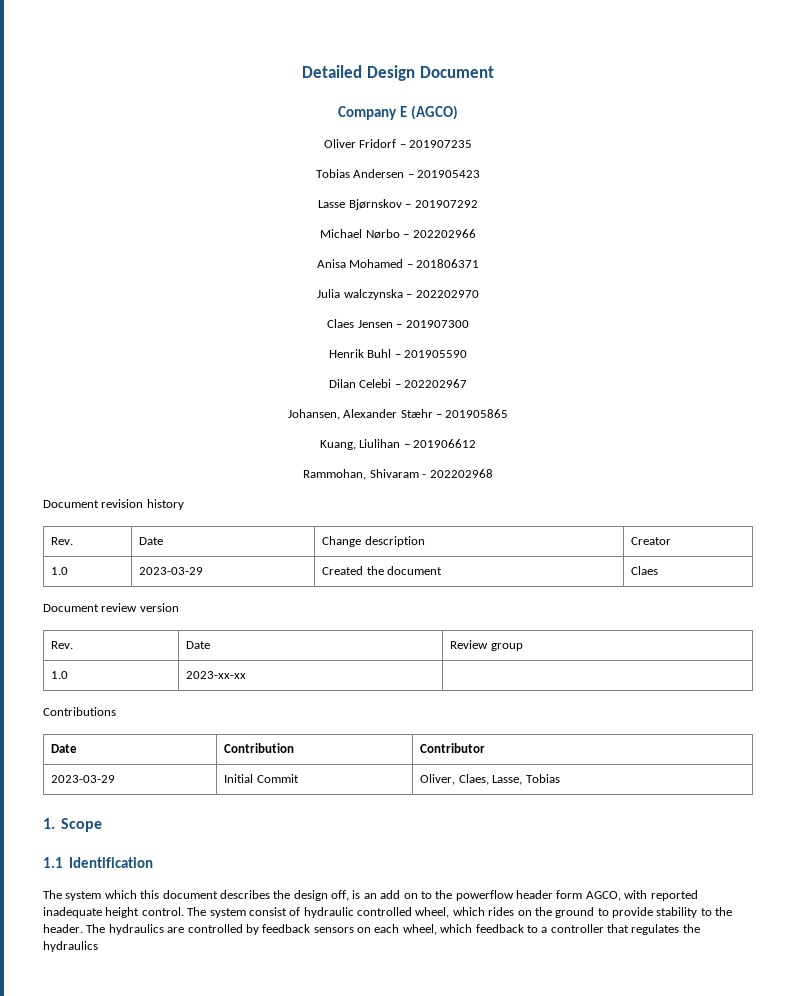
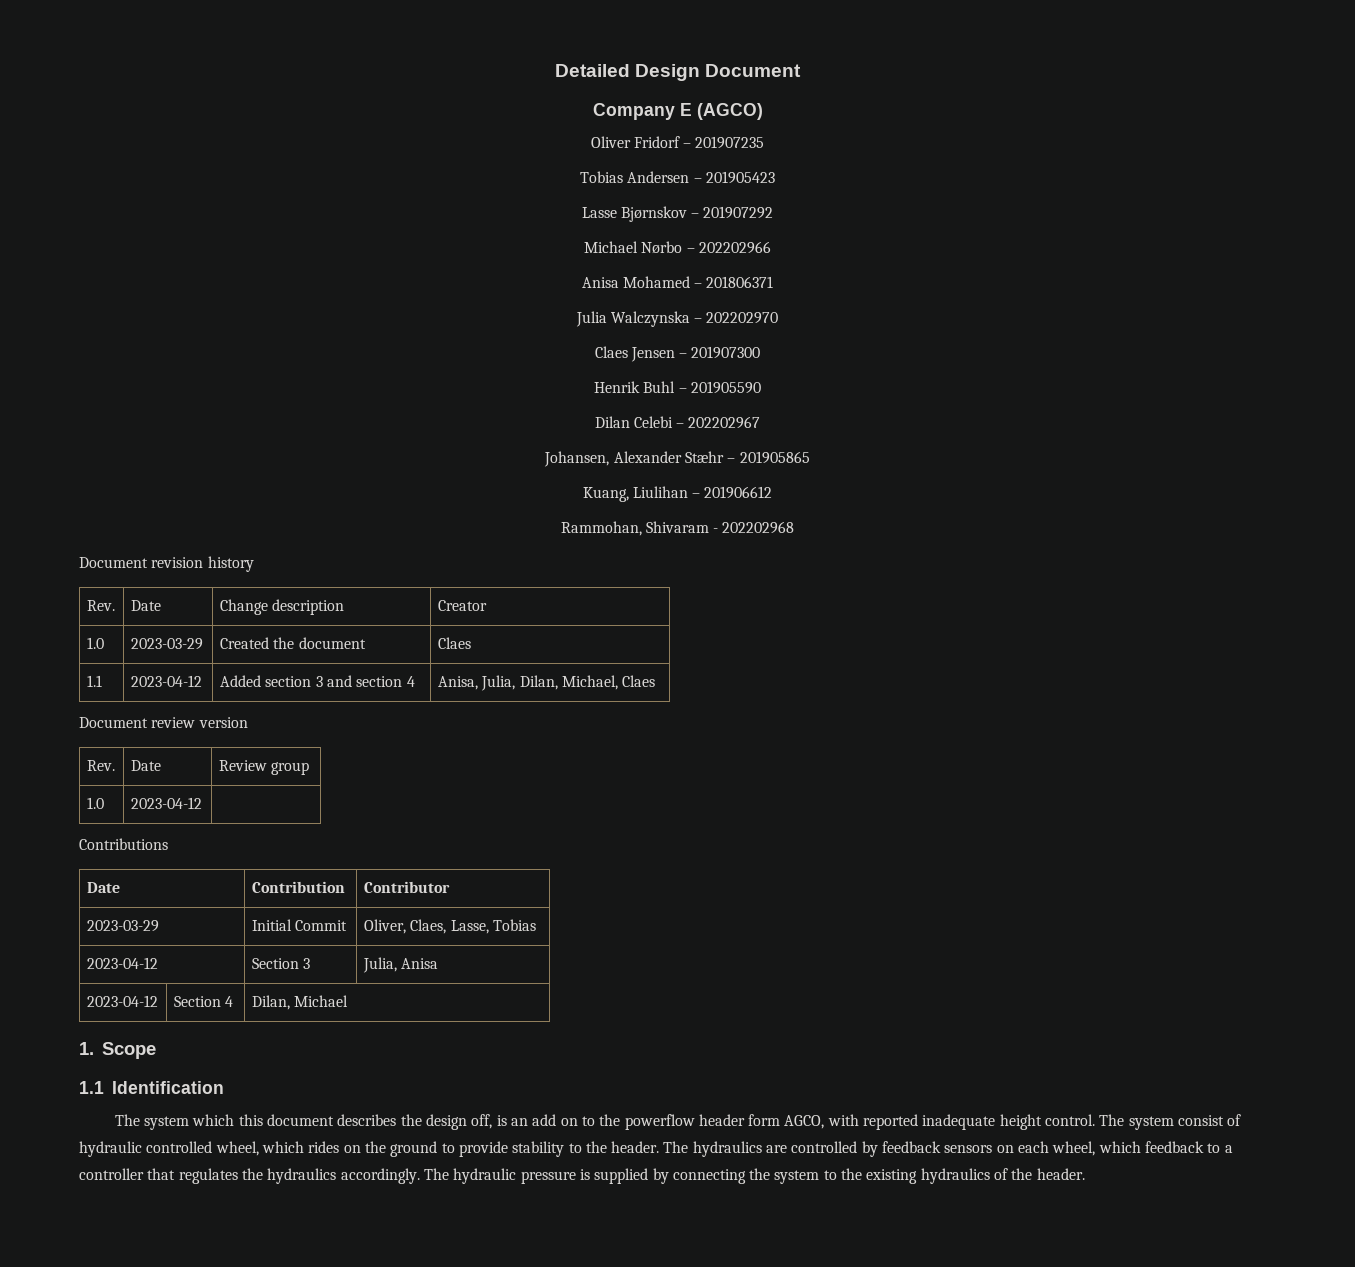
- Julia walczynska – 202202970
+ Julia Walczynska – 202202970
+ 1.1 | 2023-04-12 | Added section 3 and section 4 | Anisa, Julia, Dilan, Michael, Claes
- 1.0 | 2023-xx-xx |
+ 1.0 | 2023-04-12 |
+ 2023-04-12 | Section 3 | Julia, Anisa
+ 2023-04-12 | Section 4 | Dilan, Michael
- The hydraulics are controlled by feedback sensors on each wheel, which feedback to a controller that regulates the hydraulics
+ The hydraulics are controlled by feedback sensors on each wheel, which feedback to a controller that regulates the hydraulics accordingly. The hydraulic pressure is supplied by connecting the system to the existing hydraulics of the header.

